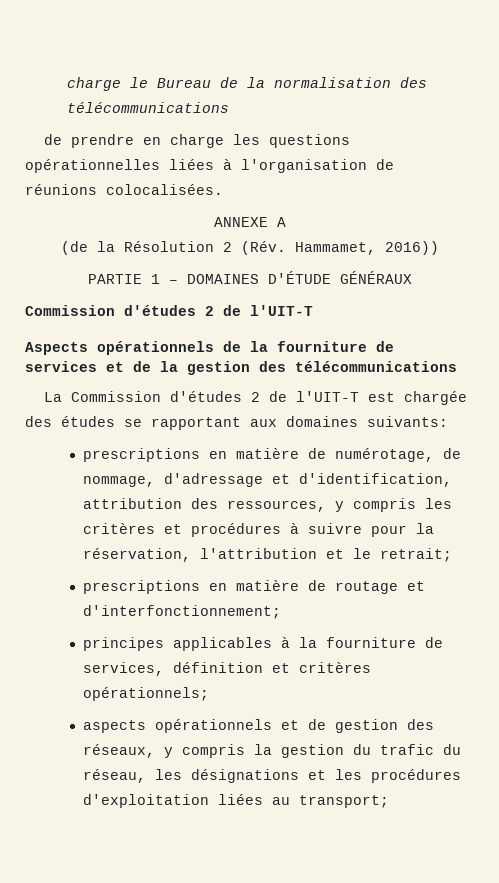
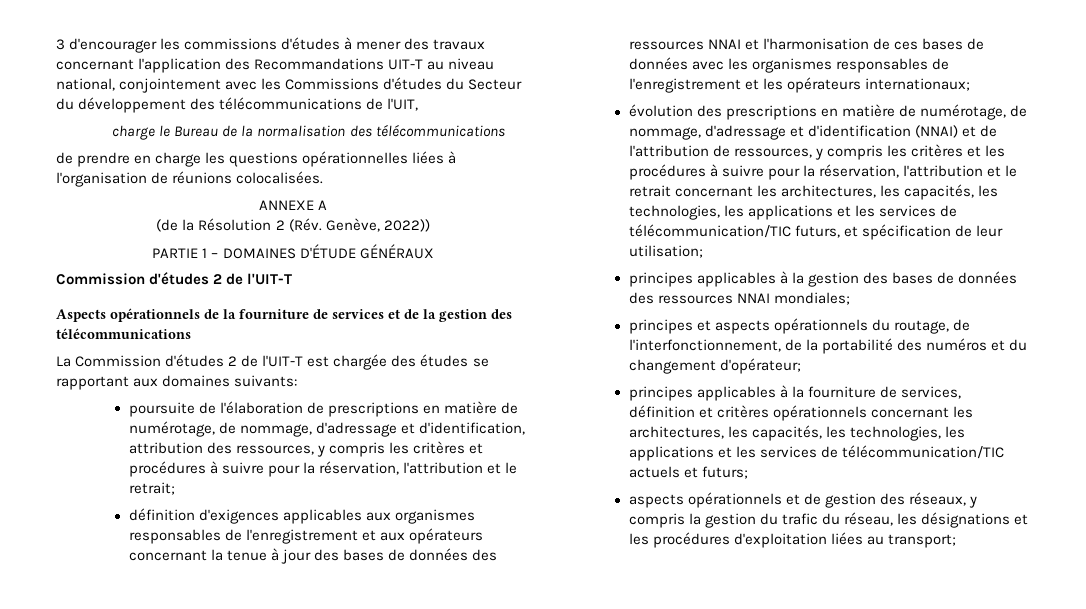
+ 3 d'encourager les commissions d'études à mener des travaux concernant l'application des Recommandations UIT-T au niveau national, conjointement avec les Commissions d'études du Secteur du développement des télécommunications de l'UIT,
- (de la Résolution 2 (Rév. Hammamet, 2016))
+ (de la Résolution 2 (Rév. Genève, 2022))
- prescriptions en matière de numérotage, de nommage, d'adressage et d'identification, attribution des ressources, y compris les critères et procédures à suivre pour la réservation, l'attribution et le retrait;
+ poursuite de l'élaboration de prescriptions en matière de numérotage, de nommage, d'adressage et d'identification, attribution des ressources, y compris les critères et procédures à suivre pour la réservation, l'attribution et le retrait;
- prescriptions en matière de routage et d'interfonctionnement;
+ définition d'exigences applicables aux organismes responsables de l'enregistrement et aux opérateurs concernant la tenue à jour des bases de données des ressources NNAI et l'harmonisation de ces bases de données avec les organismes responsables de l'enregistrement et les opérateurs internationaux;
+ évolution des prescriptions en matière de numérotage, de nommage, d'adressage et d'identification (NNAI) et de l'attribution de ressources, y compris les critères et les procédures à suivre pour la réservation, l'attribution et le retrait concernant les architectures, les capacités, les technologies, les applications et les services de télécommunication/TIC futurs, et spécification de leur utilisation;
+ principes applicables à la gestion des bases de données des ressources NNAI mondiales;
+ principes et aspects opérationnels du routage, de l'interfonctionnement, de la portabilité des numéros et du changement d'opérateur;
- principes applicables à la fourniture de services, définition et critères opérationnels;
+ principes applicables à la fourniture de services, définition et critères opérationnels concernant les architectures, les capacités, les technologies, les applications et les services de télécommunication/TIC actuels et futurs;

